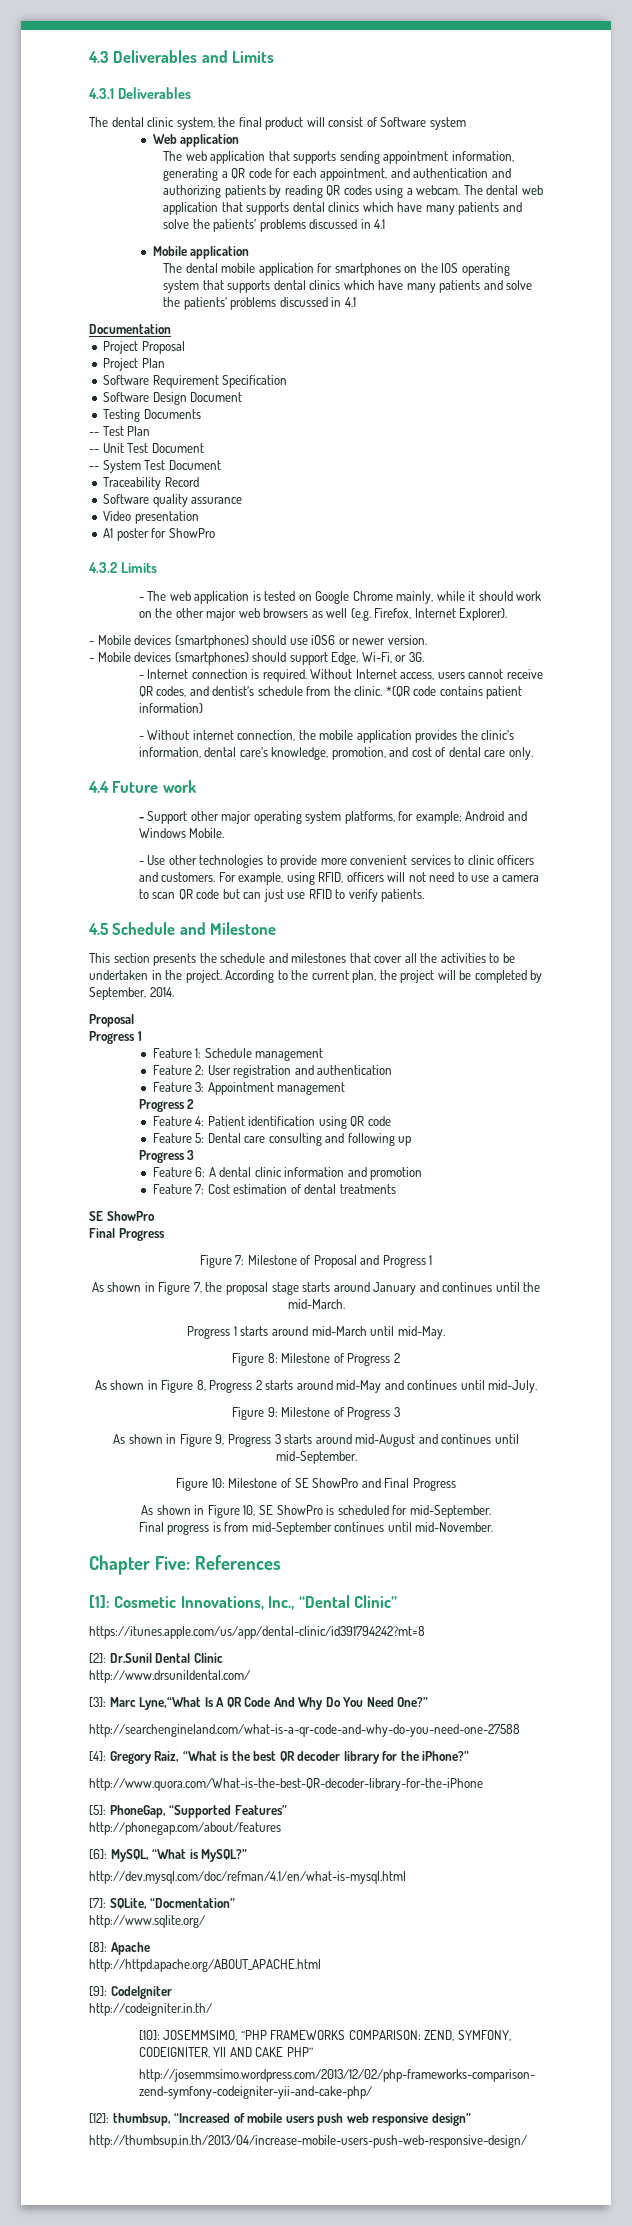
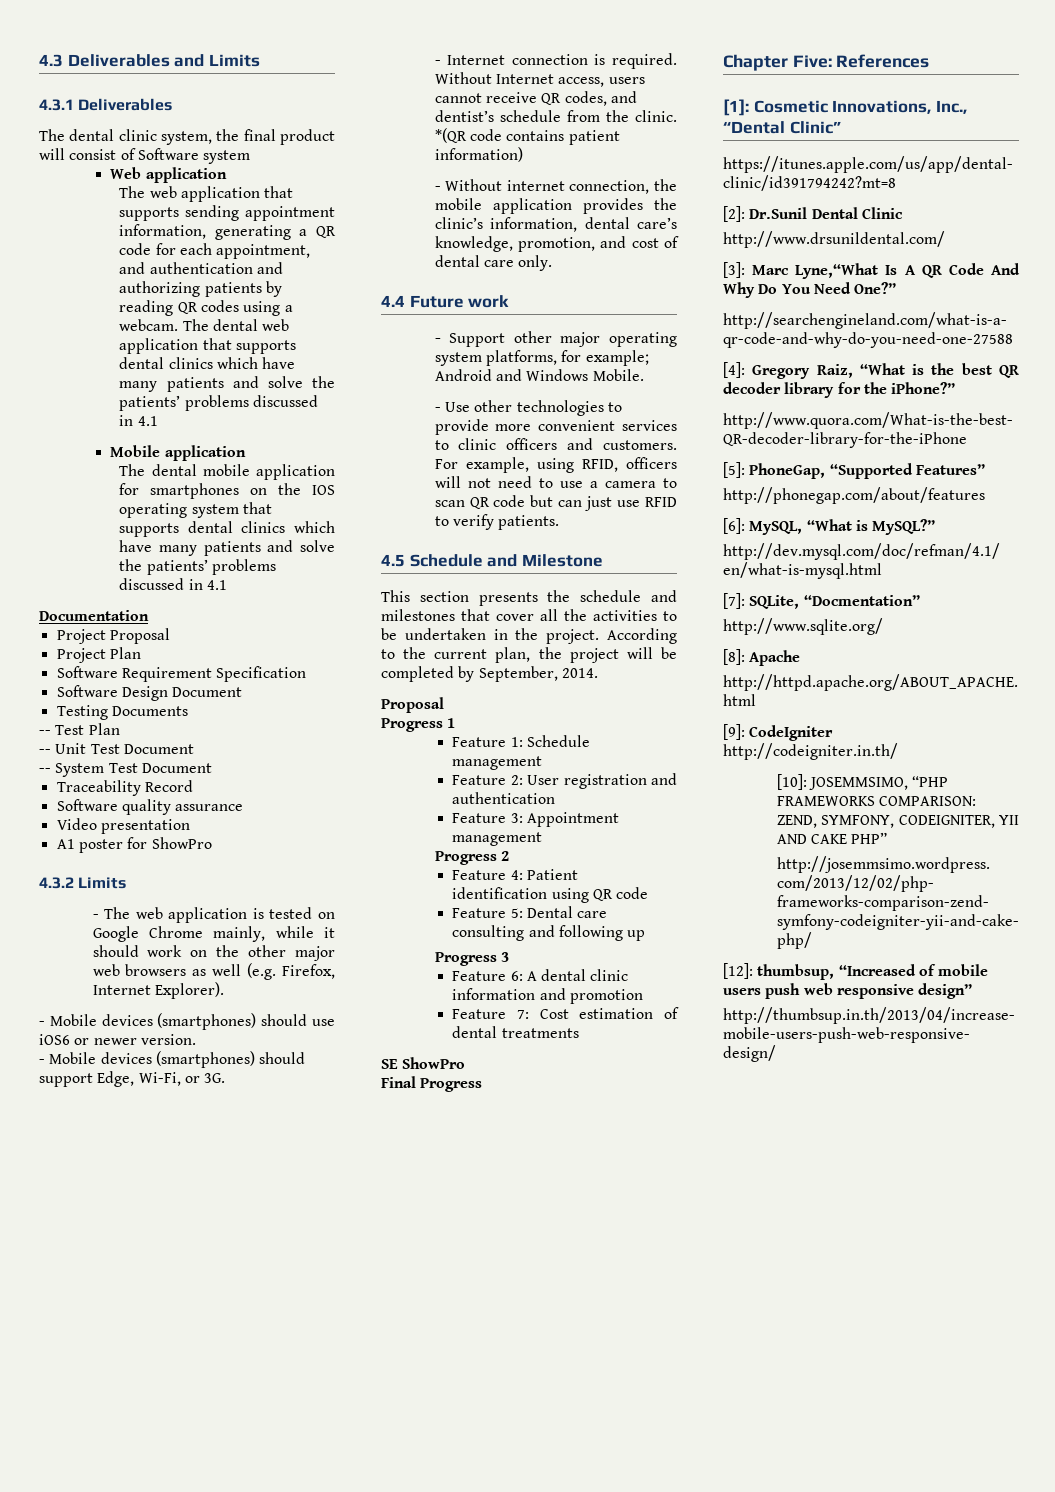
- Figure 7: Milestone of Proposal and Progress 1
- As shown in Figure 7, the proposal stage starts around January and continues until the mid-March.
- Progress 1 starts around mid-March until mid-May.
- Figure 8: Milestone of Progress 2
- As shown in Figure 8, Progress 2 starts around mid-May and continues until mid-July.
- Figure 9: Milestone of Progress 3
- As shown in Figure 9, Progress 3 starts around mid-August and continues until mid-September.
- Figure 10: Milestone of SE ShowPro and Final Progress
- As shown in Figure 10, SE ShowPro is scheduled for mid-September.
- Final progress is from mid-September continues until mid-November.

